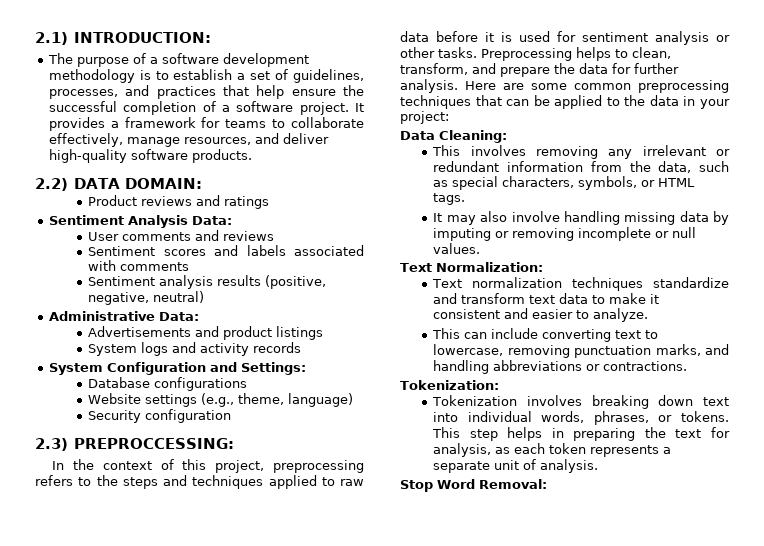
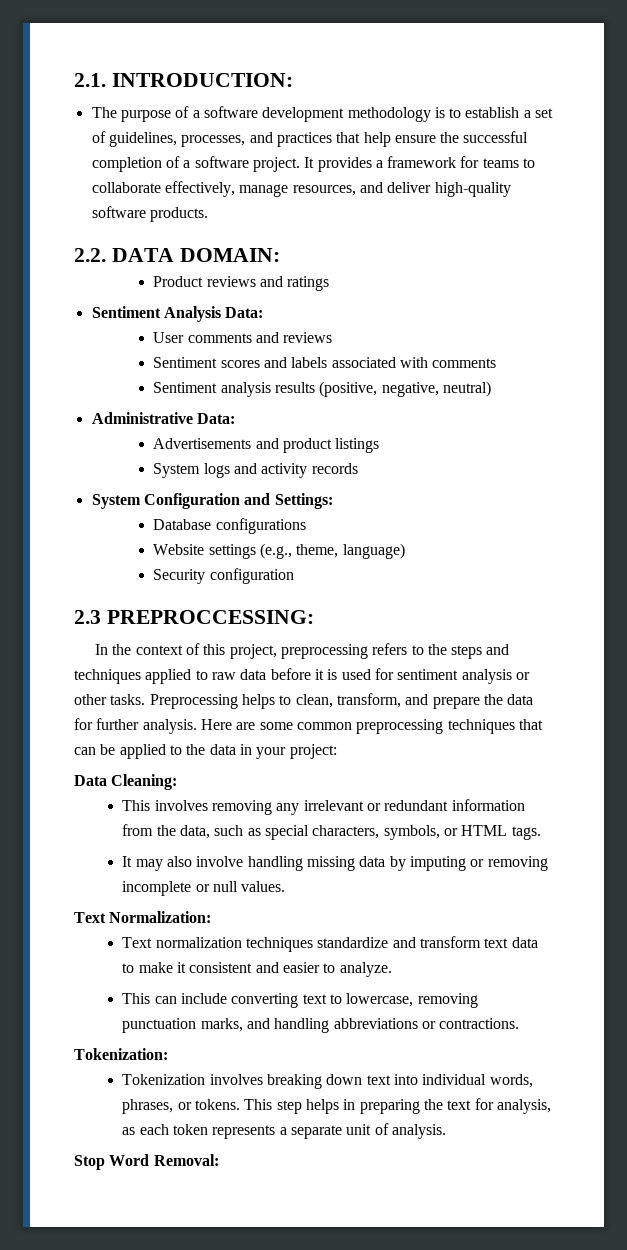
- 2.1) INTRODUCTION:
+ 2.1. INTRODUCTION:
- 2.2) DATA DOMAIN:
+ 2.2. DATA DOMAIN:
- 2.3) PREPROCCESSING:
+ 2.3 PREPROCCESSING:

